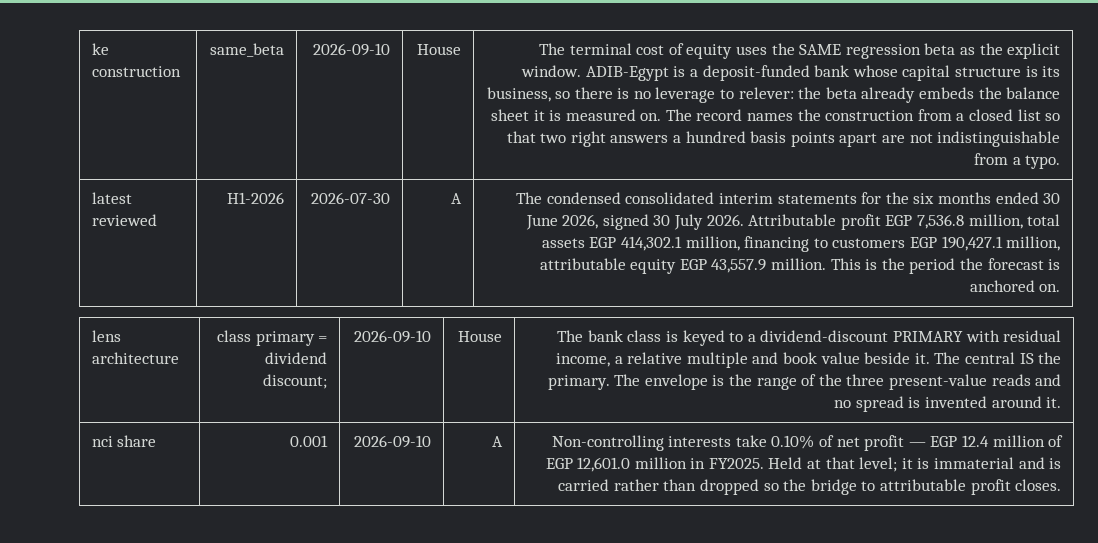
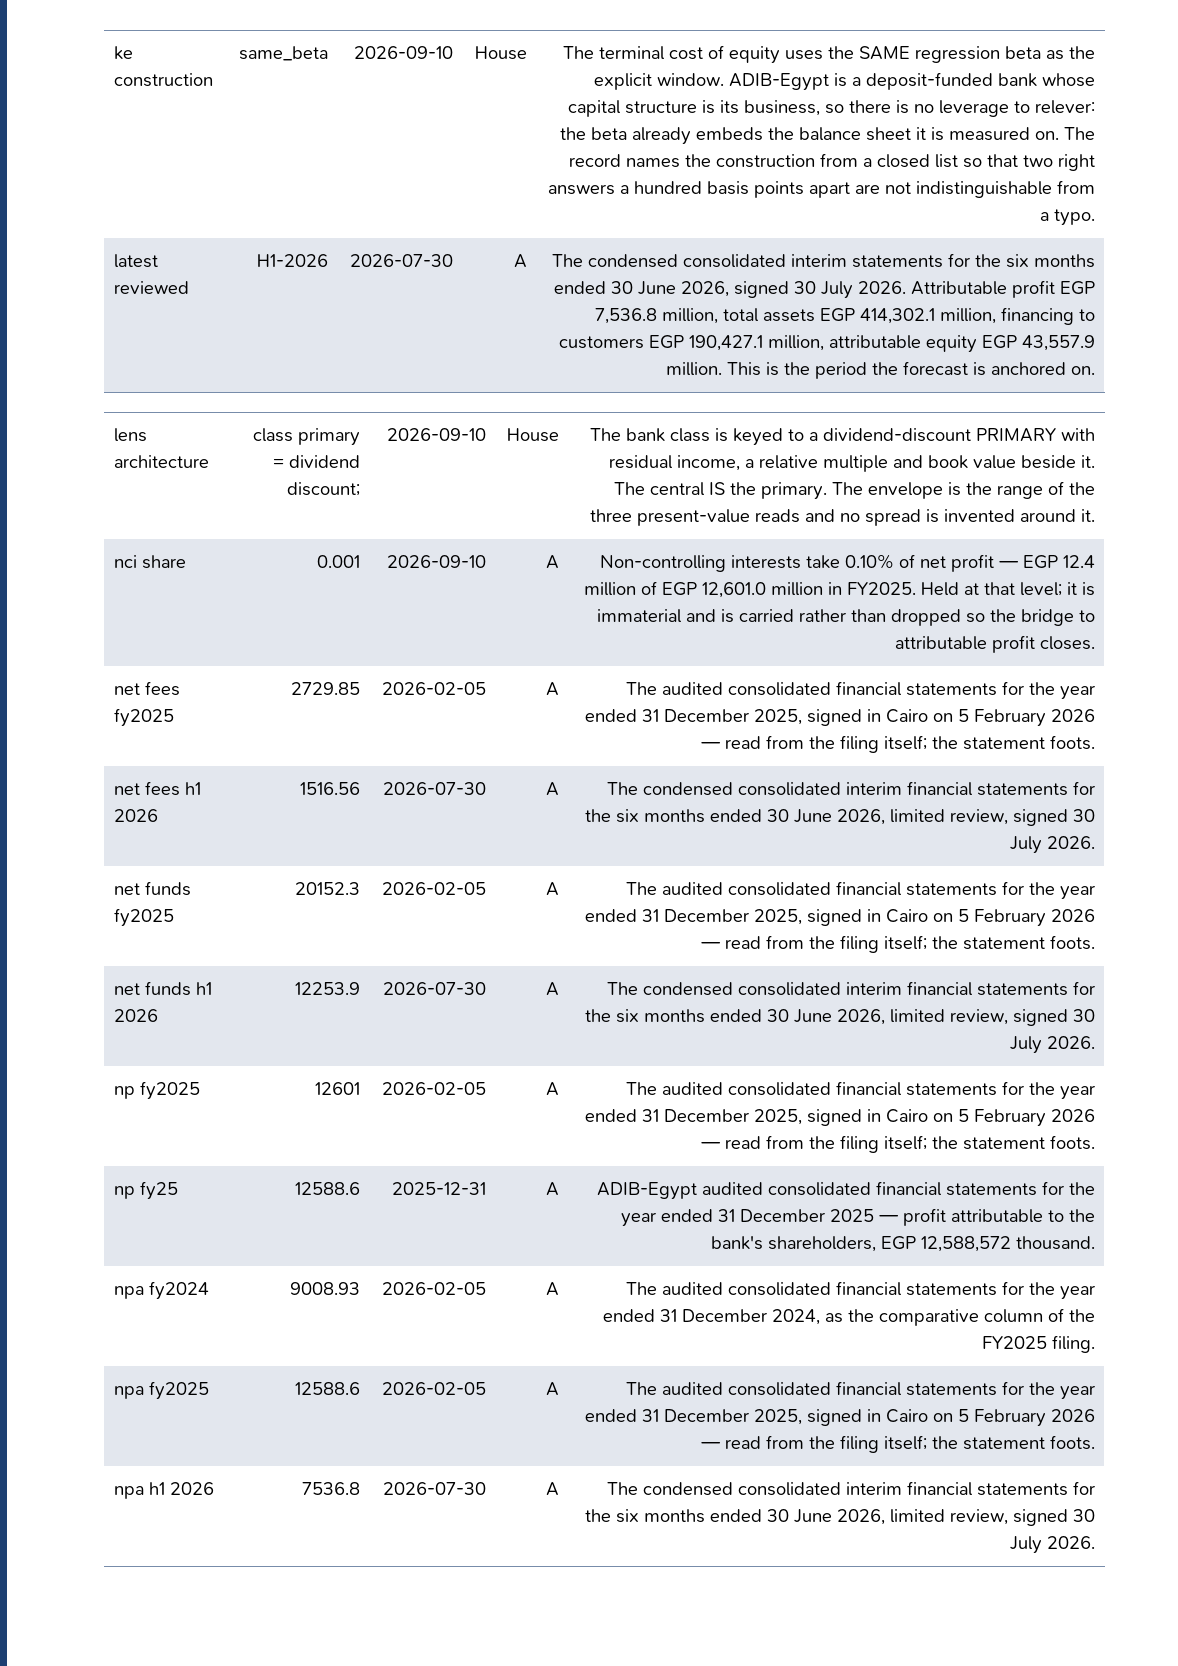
+ net fees fy2025 | 2729.85 | 2026-02-05 | A | The audited consolidated financial statements for the year ended 31 December 2025, signed in Cairo on 5 February 2026 — read from the filing itself; the statement foots.
+ net fees h1 2026 | 1516.56 | 2026-07-30 | A | The condensed consolidated interim financial statements for the six months ended 30 June 2026, limited review, signed 30 July 2026.
+ net funds fy2025 | 20152.3 | 2026-02-05 | A | The audited consolidated financial statements for the year ended 31 December 2025, signed in Cairo on 5 February 2026 — read from the filing itself; the statement foots.
+ net funds h1 2026 | 12253.9 | 2026-07-30 | A | The condensed consolidated interim financial statements for the six months ended 30 June 2026, limited review, signed 30 July 2026.
+ np fy2025 | 12601 | 2026-02-05 | A | The audited consolidated financial statements for the year ended 31 December 2025, signed in Cairo on 5 February 2026 — read from the filing itself; the statement foots.
+ np fy25 | 12588.6 | 2025-12-31 | A | ADIB-Egypt audited consolidated financial statements for the year ended 31 December 2025 — profit attributable to the bank's shareholders, EGP 12,588,572 thousand.
+ npa fy2024 | 9008.93 | 2026-02-05 | A | The audited consolidated financial statements for the year ended 31 December 2024, as the comparative column of the FY2025 filing.
+ npa fy2025 | 12588.6 | 2026-02-05 | A | The audited consolidated financial statements for the year ended 31 December 2025, signed in Cairo on 5 February 2026 — read from the filing itself; the statement foots.
+ npa h1 2026 | 7536.8 | 2026-07-30 | A | The condensed consolidated interim financial statements for the six months ended 30 June 2026, limited review, signed 30 July 2026.

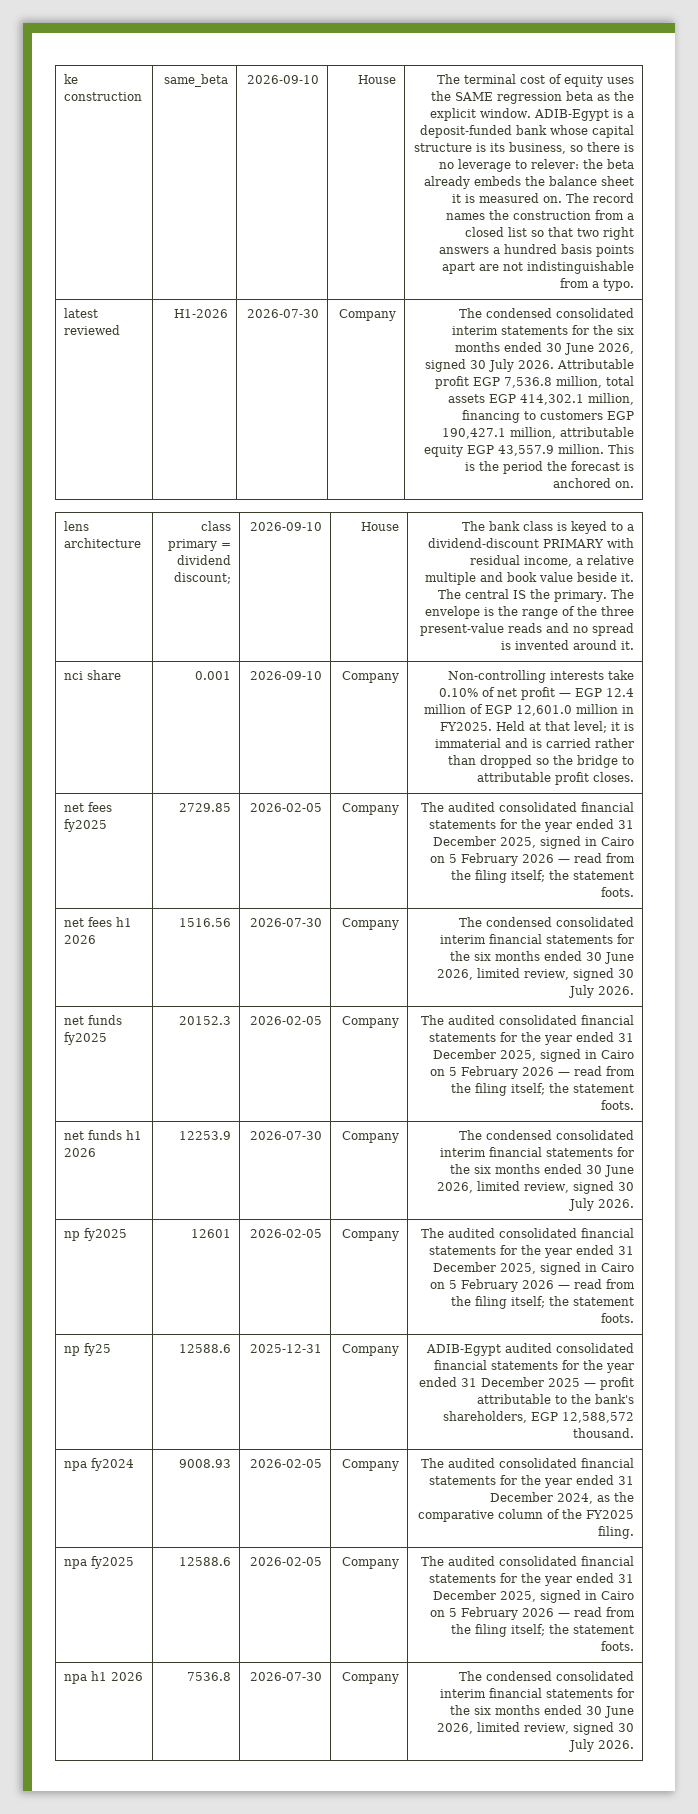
- H1-2026 | 2026-07-30 | A
+ H1-2026 | 2026-07-30 | Company
- 2026-09-10 | A
+ 2026-09-10 | Company
- net fees fy2025 | 2729.85 | 2026-02-05 | A | The audited consolidated financial statements for the year ended 31 December 2025, signed in Cairo on 5 February 2026 — read from the filing itself; the statement foots.
+ net fees fy2025 | 2729.85 | 2026-02-05 | Company | The audited consolidated financial statements for the year ended 31 December 2025, signed in Cairo on 5 February 2026 — read from the filing itself; the statement foots.
- net fees h1 2026 | 1516.56 | 2026-07-30 | A | The condensed consolidated interim financial statements for the six months ended 30 June 2026, limited review, signed 30 July 2026.
+ net fees h1 2026 | 1516.56 | 2026-07-30 | Company | The condensed consolidated interim financial statements for the six months ended 30 June 2026, limited review, signed 30 July 2026.
- net funds fy2025 | 20152.3 | 2026-02-05 | A | The audited consolidated financial statements for the year ended 31 December 2025, signed in Cairo on 5 February 2026 — read from the filing itself; the statement foots.
+ net funds fy2025 | 20152.3 | 2026-02-05 | Company | The audited consolidated financial statements for the year ended 31 December 2025, signed in Cairo on 5 February 2026 — read from the filing itself; the statement foots.
- net funds h1 2026 | 12253.9 | 2026-07-30 | A | The condensed consolidated interim financial statements for the six months ended 30 June 2026, limited review, signed 30 July 2026.
+ net funds h1 2026 | 12253.9 | 2026-07-30 | Company | The condensed consolidated interim financial statements for the six months ended 30 June 2026, limited review, signed 30 July 2026.
- np fy2025 | 12601 | 2026-02-05 | A | The audited consolidated financial statements for the year ended 31 December 2025, signed in Cairo on 5 February 2026 — read from the filing itself; the statement foots.
+ np fy2025 | 12601 | 2026-02-05 | Company | The audited consolidated financial statements for the year ended 31 December 2025, signed in Cairo on 5 February 2026 — read from the filing itself; the statement foots.
- np fy25 | 12588.6 | 2025-12-31 | A | ADIB-Egypt audited consolidated financial statements for the year ended 31 December 2025 — profit attributable to the bank's shareholders, EGP 12,588,572 thousand.
+ np fy25 | 12588.6 | 2025-12-31 | Company | ADIB-Egypt audited consolidated financial statements for the year ended 31 December 2025 — profit attributable to the bank's shareholders, EGP 12,588,572 thousand.
- npa fy2024 | 9008.93 | 2026-02-05 | A | The audited consolidated financial statements for the year ended 31 December 2024, as the comparative column of the FY2025 filing.
+ npa fy2024 | 9008.93 | 2026-02-05 | Company | The audited consolidated financial statements for the year ended 31 December 2024, as the comparative column of the FY2025 filing.
- npa fy2025 | 12588.6 | 2026-02-05 | A | The audited consolidated financial statements for the year ended 31 December 2025, signed in Cairo on 5 February 2026 — read from the filing itself; the statement foots.
+ npa fy2025 | 12588.6 | 2026-02-05 | Company | The audited consolidated financial statements for the year ended 31 December 2025, signed in Cairo on 5 February 2026 — read from the filing itself; the statement foots.
- npa h1 2026 | 7536.8 | 2026-07-30 | A | The condensed consolidated interim financial statements for the six months ended 30 June 2026, limited review, signed 30 July 2026.
+ npa h1 2026 | 7536.8 | 2026-07-30 | Company | The condensed consolidated interim financial statements for the six months ended 30 June 2026, limited review, signed 30 July 2026.

